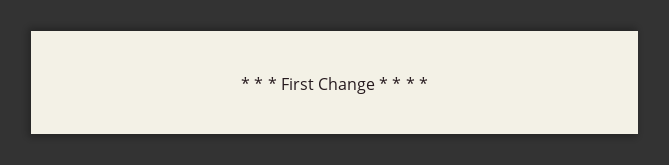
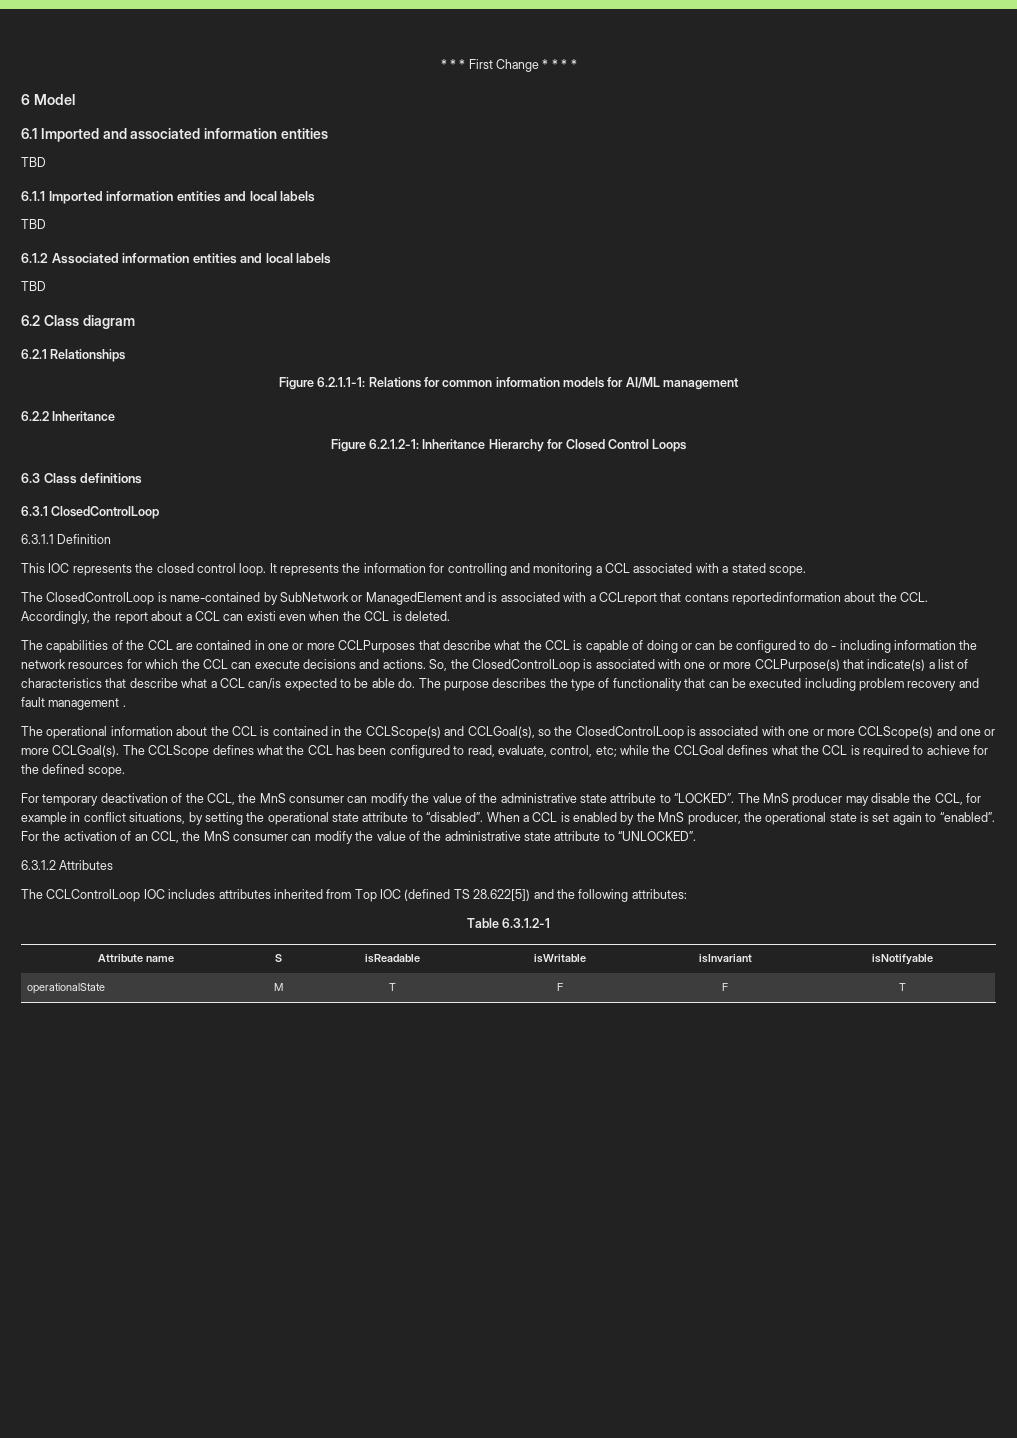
+ 6 Model
+ 6.1 Imported and associated information entities
+ TBD
+ 6.1.1 Imported information entities and local labels
+ TBD
+ 6.1.2 Associated information entities and local labels
+ TBD
+ 6.2 Class diagram
+ 6.2.1 Relationships
+ Figure 6.2.1.1-1: Relations for common information models for AI/ML management
+ 6.2.2 Inheritance
+ Figure 6.2.1.2-1: Inheritance Hierarchy for Closed Control Loops
+ 6.3 Class definitions
+ 6.3.1 ClosedControlLoop
+ 6.3.1.1 Definition
+ This IOC represents the closed control loop. It represents the information for controlling and monitoring a CCL associated with a stated scope.
+ The ClosedControlLoop is name-contained by SubNetwork or ManagedElement and is associated with a CCLreport that contans reportedinformation about the CCL. Accordingly, the report about a CCL can existi even when the CCL is deleted.
+ The capabilities of the CCL are contained in one or more CCLPurposes that describe what the CCL is capable of doing or can be configured to do - including information the network resources for which the CCL can execute decisions and actions. So, the ClosedControlLoop is associated with one or more CCLPurpose(s) that indicate(s) a list of characteristics that describe what a CCL can/is expected to be able do. The purpose describes the type of functionality that can be executed including problem recovery and fault management .
+ The operational information about the CCL is contained in the CCLScope(s) and CCLGoal(s), so the ClosedControlLoop is associated with one or more CCLScope(s) and one or more CCLGoal(s). The CCLScope defines what the CCL has been configured to read, evaluate, control, etc; while the CCLGoal defines what the CCL is required to achieve for the defined scope.
+ For temporary deactivation of the CCL, the MnS consumer can modify the value of the administrative state attribute to “LOCKED”. The MnS producer may disable the CCL, for example in conflict situations, by setting the operational state attribute to “disabled”. When a CCL is enabled by the MnS producer, the operational state is set again to “enabled”. For the activation of an CCL, the MnS consumer can modify the value of the administrative state attribute to “UNLOCKED”.
+ 6.3.1.2 Attributes
+ The CCLControlLoop IOC includes attributes inherited from Top IOC (defined TS 28.622[5]) and the following attributes:
+ Table 6.3.1.2-1
+ Attribute name | S | isReadable | isWritable | isInvariant | isNotifyable
+ operationalState | M | T | F | F | T

